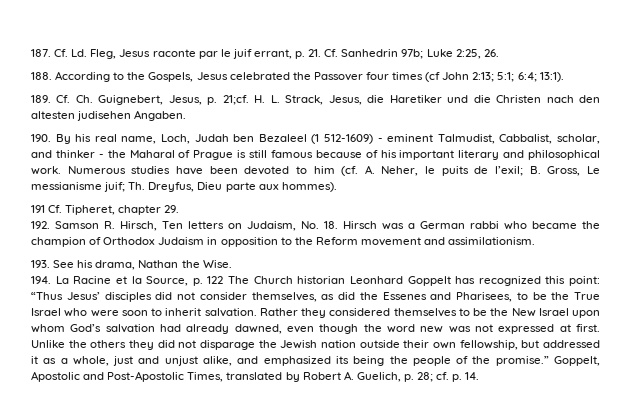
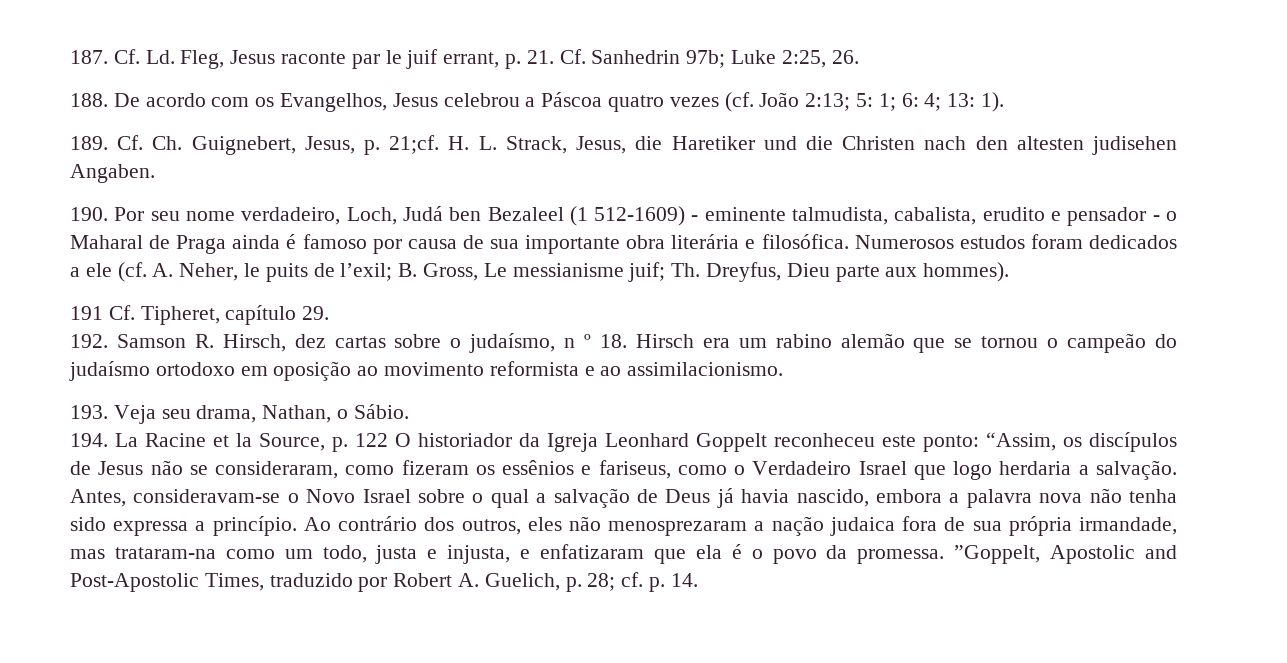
- 188. According to the Gospels, Jesus celebrated the Passover four times (cf John 2:13; 5:1; 6:4; 13:1).
+ 188. De acordo com os Evangelhos, Jesus celebrou a Páscoa quatro vezes (cf. João 2:13; 5: 1; 6: 4; 13: 1).
- 190. By his real name, Loch, Judah ben Bezaleel (1 512-1609) - eminent Talmudist, Cabbalist, scholar, and thinker - the Maharal of Prague is still famous because of his important literary and philosophical work. Numerous studies have been devoted to him (cf. A. Neher, le puits de l’exil; B. Gross, Le messianisme juif; Th. Dreyfus, Dieu parte aux hommes).
+ 190. Por seu nome verdadeiro, Loch, Judá ben Bezaleel (1 512-1609) - eminente talmudista, cabalista, erudito e pensador - o Maharal de Praga ainda é famoso por causa de sua importante obra literária e filosófica. Numerosos estudos foram dedicados a ele (cf. A. Neher, le puits de l’exil; B. Gross, Le messianisme juif; Th. Dreyfus, Dieu parte aux hommes).
- 191 Cf. Tipheret, chapter 29.
+ 191 Cf. Tipheret, capítulo 29.
- 192. Samson R. Hirsch, Ten letters on Judaism, No. 18. Hirsch was a German rabbi who became the champion of Orthodox Judaism in opposition to the Reform movement and assimilationism.
- 193. See his drama, Nathan the Wise.
+ 192. Samson R. Hirsch, dez cartas sobre o judaísmo, n º 18. Hirsch era um rabino alemão que se tornou o campeão do judaísmo ortodoxo em oposição ao movimento reformista e ao assimilacionismo.
+ 193. Veja seu drama, Nathan, o Sábio.
- 194. La Racine et la Source, p. 122 The Church historian Leonhard Goppelt has recognized this point: “Thus Jesus’ disciples did not consider themselves, as did the Essenes and Pharisees, to be the True Israel who were soon to inherit salvation. Rather they considered themselves to be the New Israel upon whom God’s salvation had already dawned, even though the word new was not expressed at first. Unlike the others they did not disparage the Jewish nation outside their own fellowship, but addressed it as a whole, just and unjust alike, and emphasized its being the people of the promise.” Goppelt, Apostolic and Post-Apostolic Times, translated by Robert A. Guelich, p. 28; cf. p. 14.
+ 194. La Racine et la Source, p. 122 O historiador da Igreja Leonhard Goppelt reconheceu este ponto: “Assim, os discípulos de Jesus não se consideraram, como fizeram os essênios e fariseus, como o Verdadeiro Israel que logo herdaria a salvação. Antes, consideravam-se o Novo Israel sobre o qual a salvação de Deus já havia nascido, embora a palavra nova não tenha sido expressa a princípio. Ao contrário dos outros, eles não menosprezaram a nação judaica fora de sua própria irmandade, mas trataram-na como um todo, justa e injusta, e enfatizaram que ela é o povo da promessa. ”Goppelt, Apostolic and Post-Apostolic Times, traduzido por Robert A. Guelich, p. 28; cf. p. 14.

